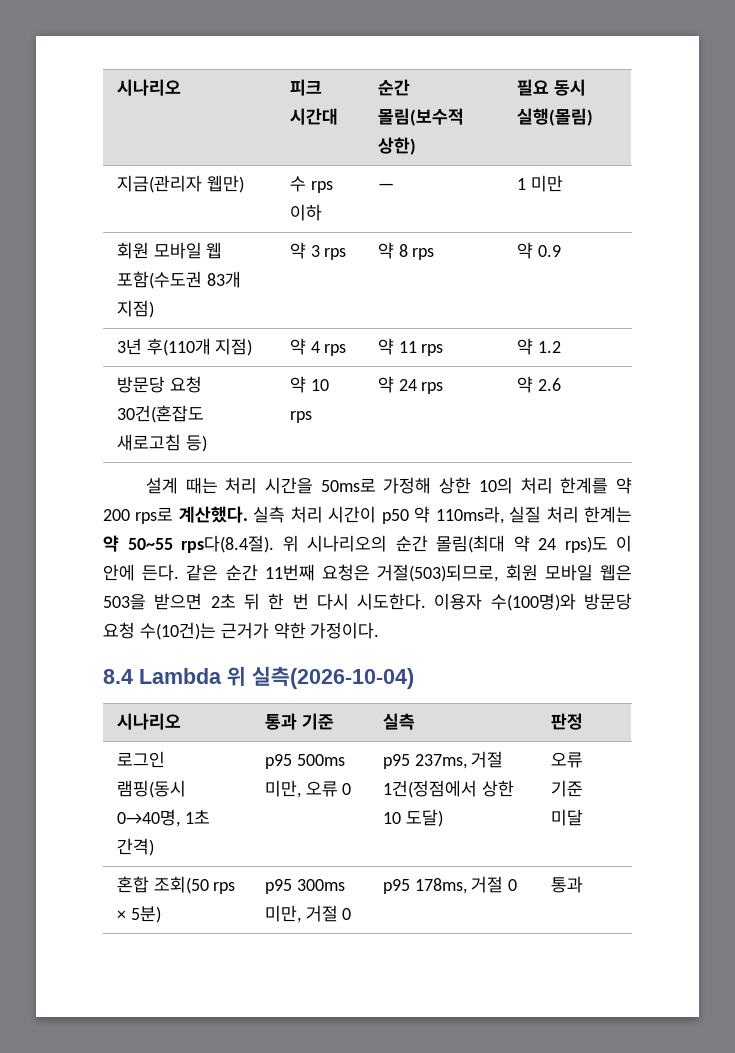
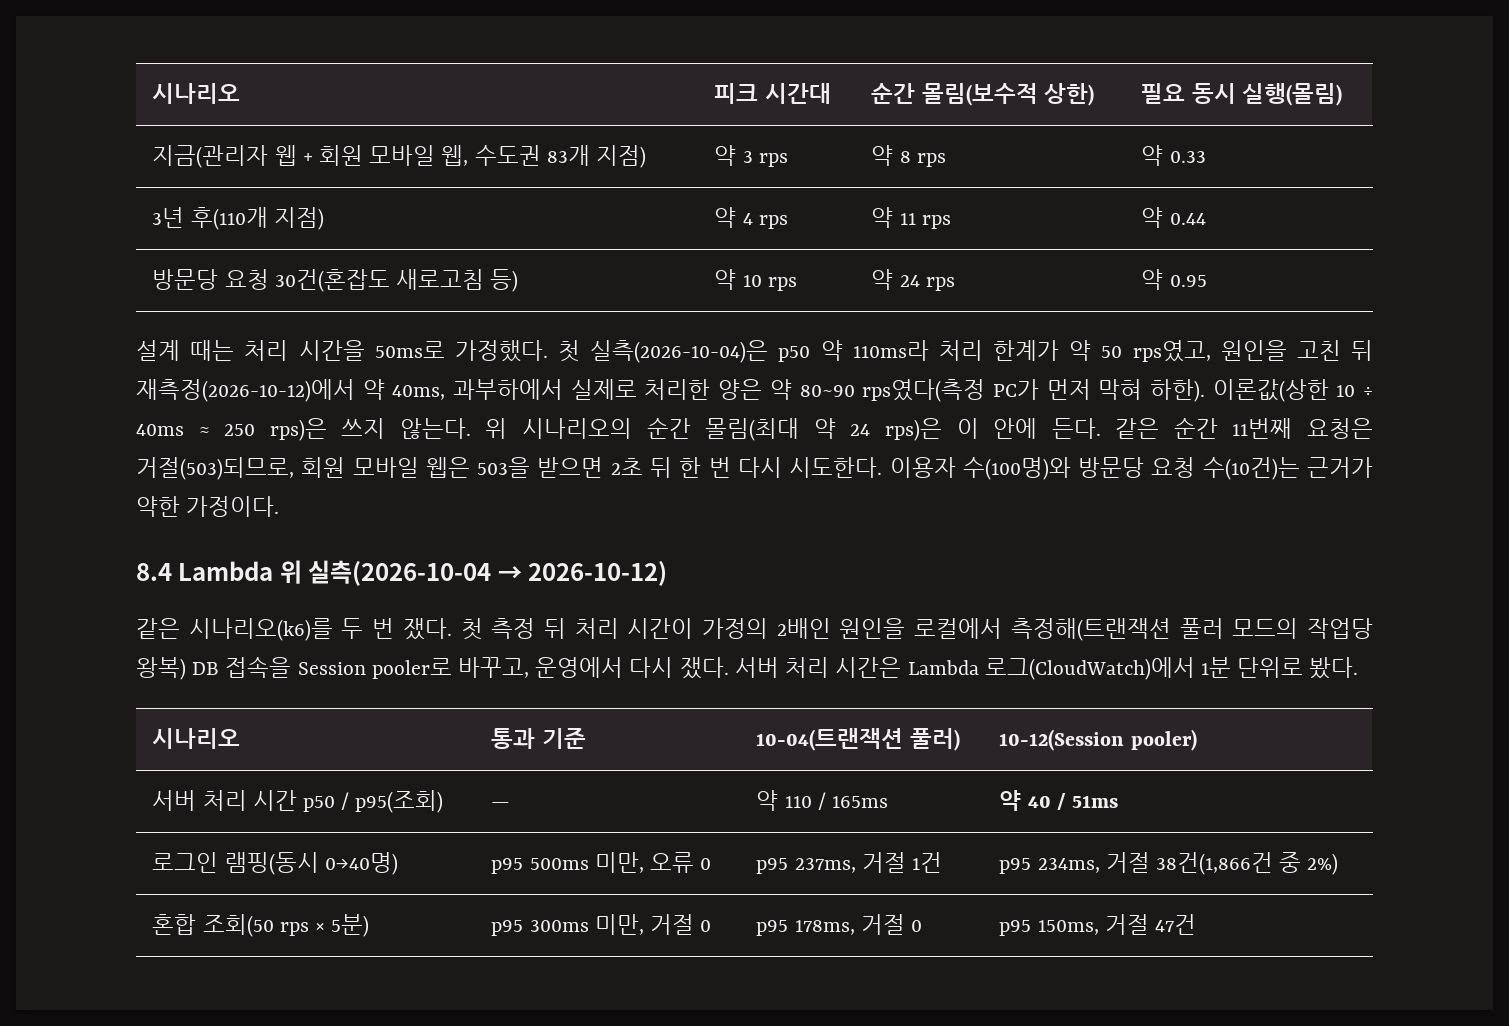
- 지금(관리자 웹만) | 수 rps 이하 | — | 1 미만
- 회원 모바일 웹 포함(수도권 83개 지점) | 약 3 rps | 약 8 rps | 약 0.9
+ 지금(관리자 웹 + 회원 모바일 웹, 수도권 83개 지점) | 약 3 rps | 약 8 rps | 약 0.33
- 3년 후(110개 지점) | 약 4 rps | 약 11 rps | 약 1.2
+ 3년 후(110개 지점) | 약 4 rps | 약 11 rps | 약 0.44
- 방문당 요청 30건(혼잡도 새로고침 등) | 약 10 rps | 약 24 rps | 약 2.6
+ 방문당 요청 30건(혼잡도 새로고침 등) | 약 10 rps | 약 24 rps | 약 0.95
- 설계 때는 처리 시간을 50ms로 가정해 상한 10의 처리 한계를 약 200 rps로 계산했다. 실측 처리 시간이 p50 약 110ms라, 실질 처리 한계는 약 50~55 rps다(8.4절). 위 시나리오의 순간 몰림(최대 약 24 rps)도 이 안에 든다.
+ 설계 때는 처리 시간을 50ms로 가정했다. 첫 실측(2026-10-04)은 p50 약 110ms라 처리 한계가 약 50 rps였고, 원인을 고친 뒤 재측정(2026-10-12)에서 약 40ms, 과부하에서 실제로 처리한 양은 약 80~90 rps였다(측정 PC가 먼저 막혀 하한). 이론값(상한 10 ÷ 40ms ≈ 250 rps)은 쓰지 않는다. 위 시나리오의 순간 몰림(최대 약 24 rps)은 이 안에 든다.
- 8.4 Lambda 위 실측(2026-10-04)
- 시나리오 | 통과 기준 | 실측 | 판정
+ 8.4 Lambda 위 실측(2026-10-04 → 2026-10-12)
+ 같은 시나리오(k6)를 두 번 쟀다. 첫 측정 뒤 처리 시간이 가정의 2배인 원인을 로컬에서 측정해(트랜잭션 풀러 모드의 작업당 왕복) DB 접속을 Session pooler로 바꾸고, 운영에서 다시 쟀다. 서버 처리 시간은 Lambda 로그(CloudWatch)에서 1분 단위로 봤다.
+ 시나리오 | 통과 기준 | 10-04(트랜잭션 풀러) | 10-12(Session pooler)
+ 서버 처리 시간 p50 / p95(조회) | — | 약 110 / 165ms | 약 40 / 51ms
- 로그인 램핑(동시 0→40명, 1초 간격) | p95 500ms 미만, 오류 0 | p95 237ms, 거절 1건(정점에서 상한 10 도달) | 오류 기준 미달
+ 로그인 램핑(동시 0→40명) | p95 500ms 미만, 오류 0 | p95 237ms, 거절 1건 | p95 234ms, 거절 38건(1,866건 중 2%)
- 혼합 조회(50 rps × 5분) | p95 300ms 미만, 거절 0 | p95 178ms, 거절 0 | 통과
+ 혼합 조회(50 rps × 5분) | p95 300ms 미만, 거절 0 | p95 178ms, 거절 0 | p95 150ms, 거절 47건

